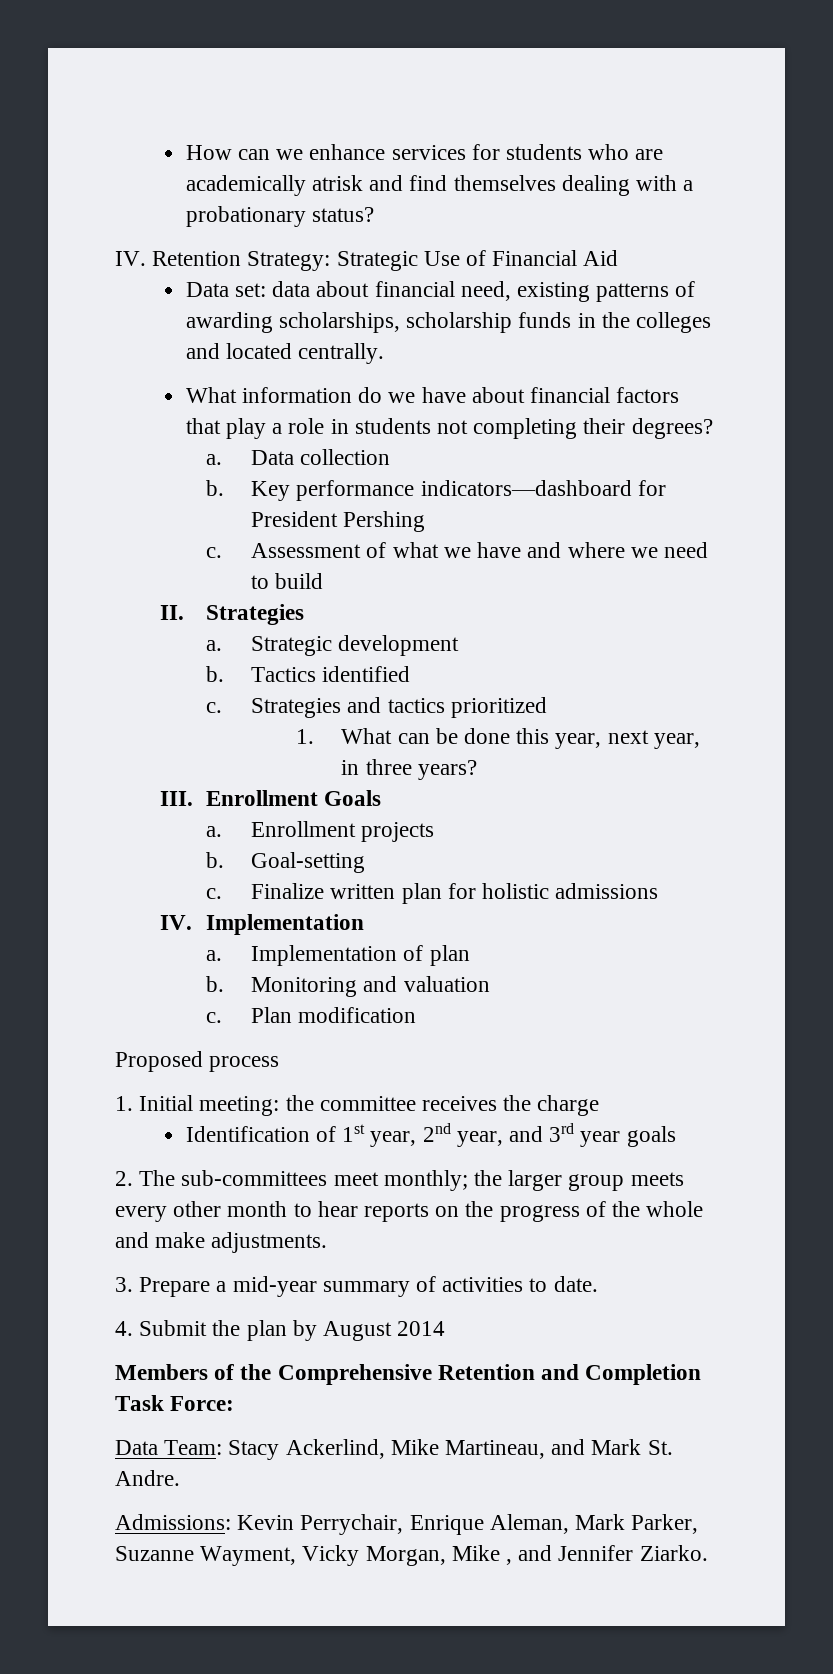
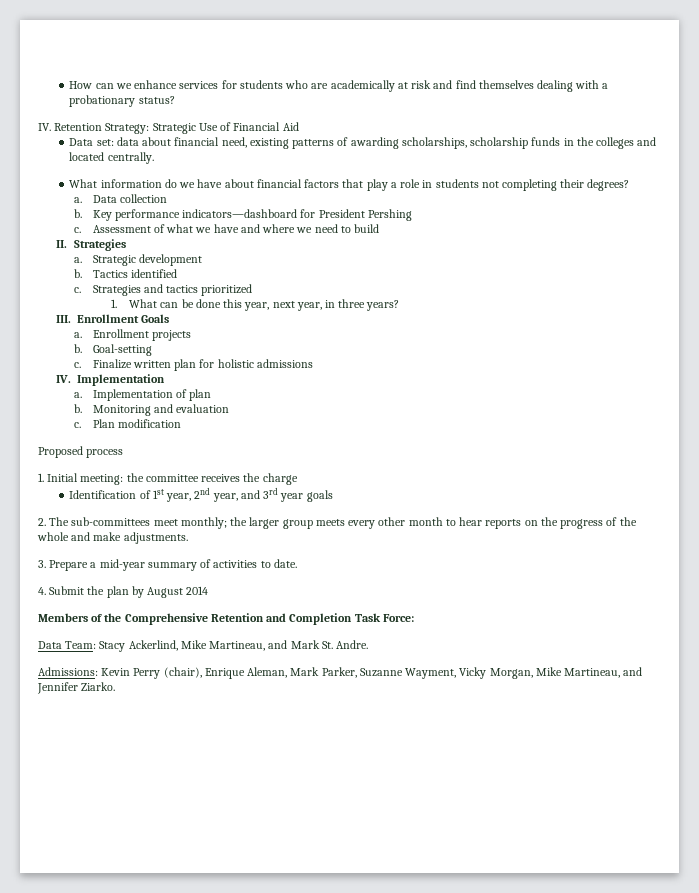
- How can we enhance services for students who are academically atrisk and find themselves dealing with a probationary status?
+ How can we enhance services for students who are academically at risk and find themselves dealing with a probationary status?
- Monitoring and valuation
+ Monitoring and evaluation
- Admissions: Kevin Perrychair, Enrique Aleman, Mark Parker, Suzanne Wayment, Vicky Morgan, Mike , and Jennifer Ziarko.
+ Admissions: Kevin Perry (chair), Enrique Aleman, Mark Parker, Suzanne Wayment, Vicky Morgan, Mike Martineau, and Jennifer Ziarko.

